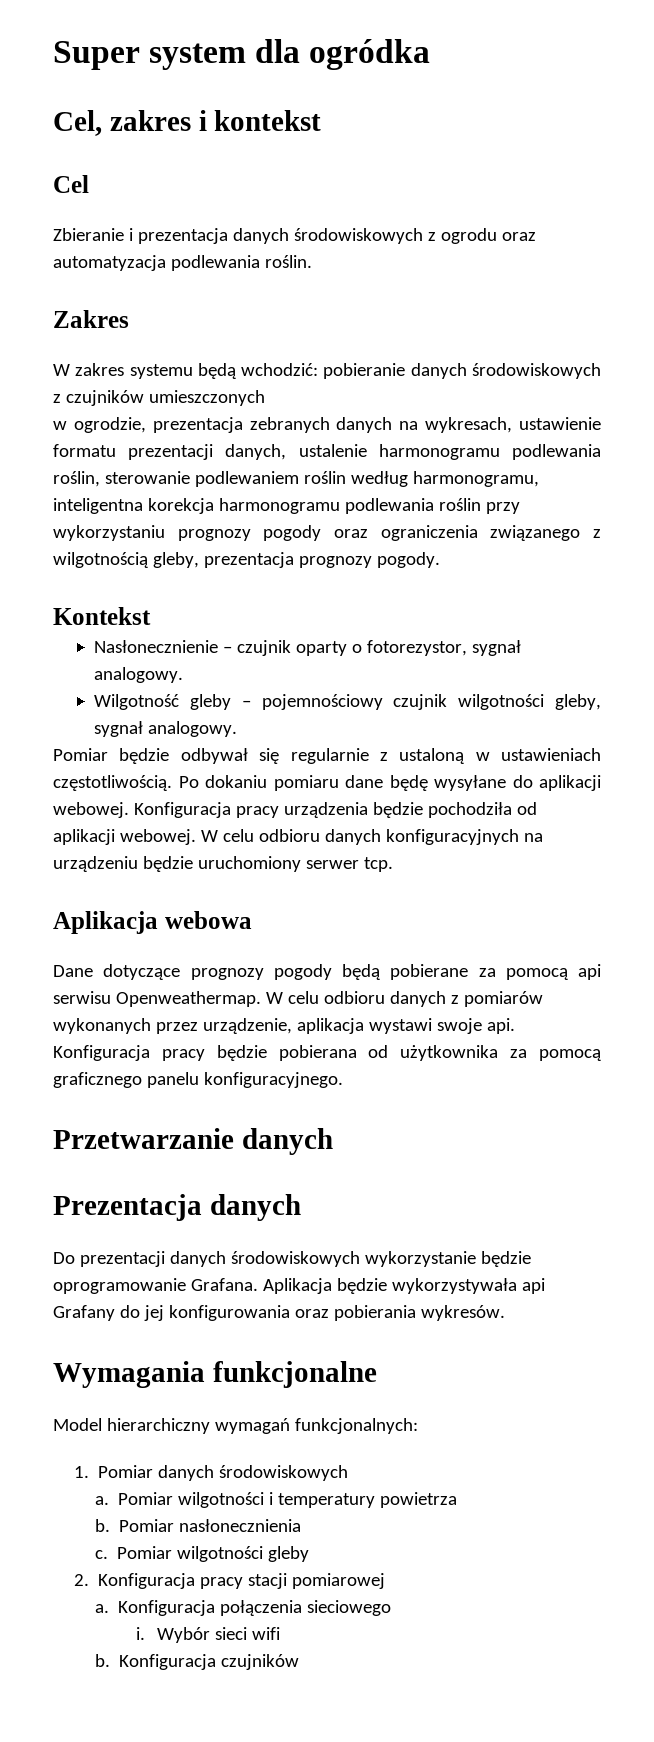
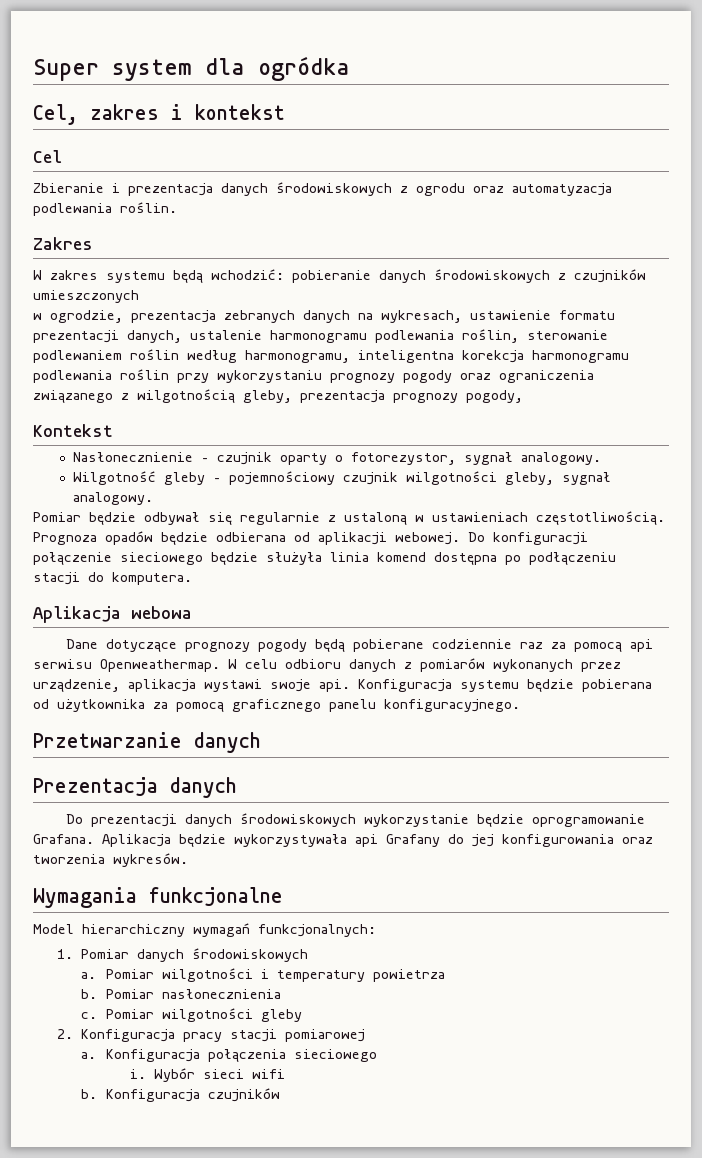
- w ogrodzie, prezentacja zebranych danych na wykresach, ustawienie formatu prezentacji danych, ustalenie harmonogramu podlewania roślin, sterowanie podlewaniem roślin według harmonogramu, inteligentna korekcja harmonogramu podlewania roślin przy wykorzystaniu prognozy pogody oraz ograniczenia związanego z wilgotnością gleby, prezentacja prognozy pogody.
+ w ogrodzie, prezentacja zebranych danych na wykresach, ustawienie formatu prezentacji danych, ustalenie harmonogramu podlewania roślin, sterowanie podlewaniem roślin według harmonogramu, inteligentna korekcja harmonogramu podlewania roślin przy wykorzystaniu prognozy pogody oraz ograniczenia związanego z wilgotnością gleby, prezentacja prognozy pogody,
- Po dokaniu pomiaru dane będę wysyłane do aplikacji webowej. Konfiguracja pracy urządzenia będzie pochodziła od aplikacji webowej. W celu odbioru danych konfiguracyjnych na urządzeniu będzie uruchomiony serwer tcp.
+ Prognoza opadów będzie odbierana od aplikacji webowej. Do konfiguracji połączenie sieciowego będzie służyła linia komend dostępna po podłączeniu stacji do komputera.
- Dane dotyczące prognozy pogody będą pobierane za pomocą api serwisu Openweathermap.
+ Dane dotyczące prognozy pogody będą pobierane codziennie raz za pomocą api serwisu Openweathermap.
- Konfiguracja pracy będzie pobierana od użytkownika za pomocą graficznego panelu konfiguracyjnego.
+ Konfiguracja systemu będzie pobierana od użytkownika za pomocą graficznego panelu konfiguracyjnego.
- Aplikacja będzie wykorzystywała api Grafany do jej konfigurowania oraz pobierania wykresów.
+ Aplikacja będzie wykorzystywała api Grafany do jej konfigurowania oraz tworzenia wykresów.

